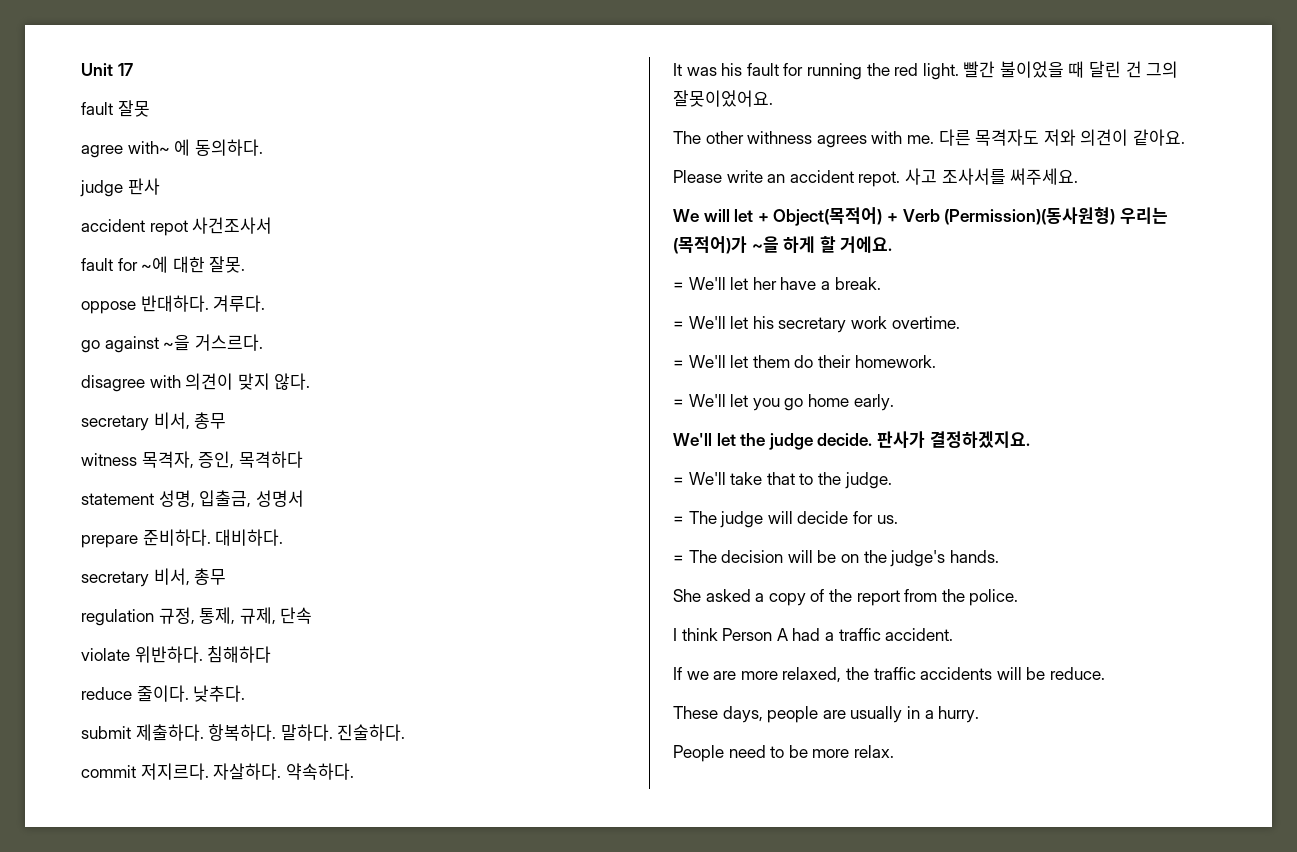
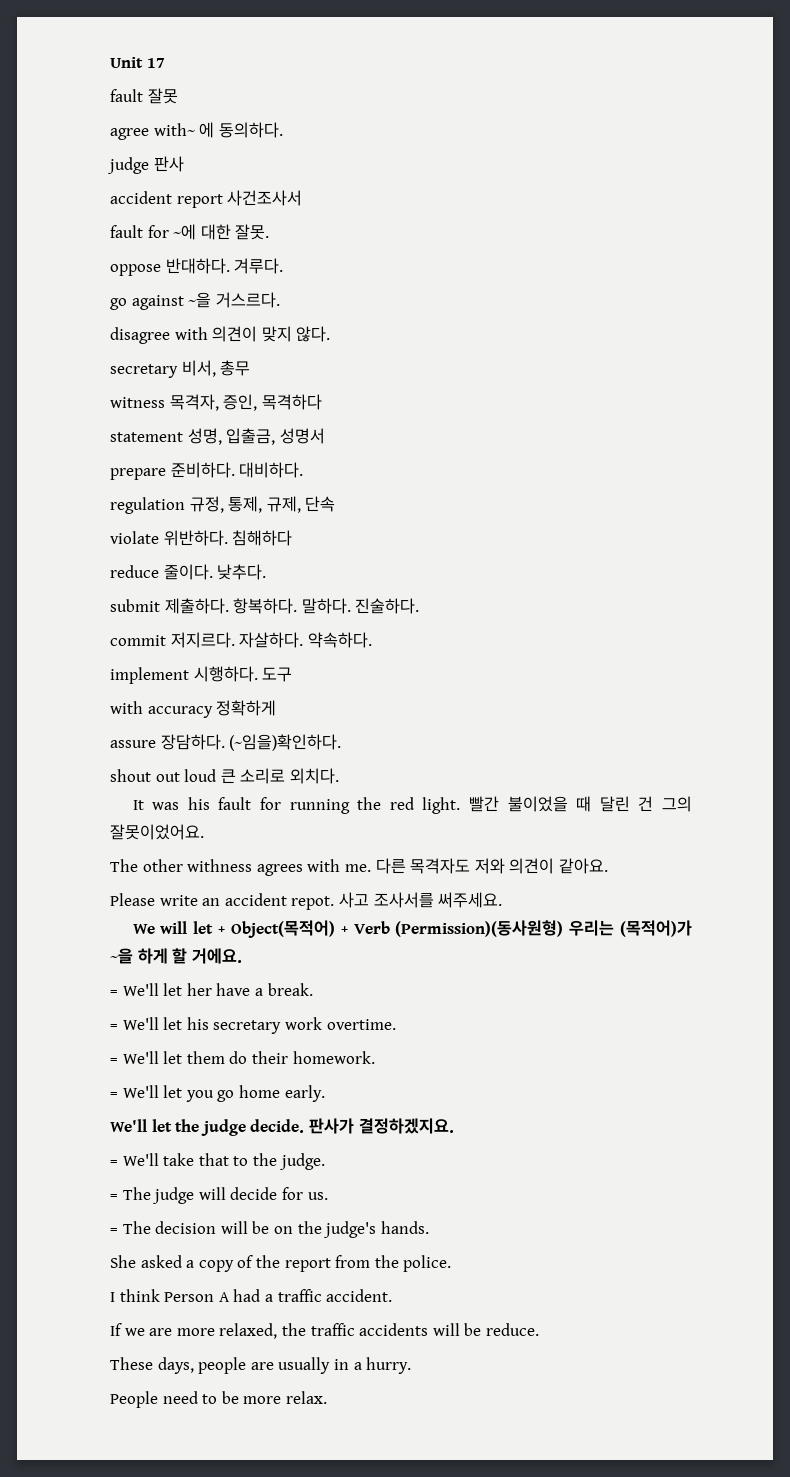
- accident repot 사건조사서
+ accident report 사건조사서
  대비하다.
- secretary 비서, 총무
+ implement 시행하다. 도구
+ with accuracy 정확하게
+ assure 장담하다. (~임을)확인하다.
+ shout out loud 큰 소리로 외치다.

